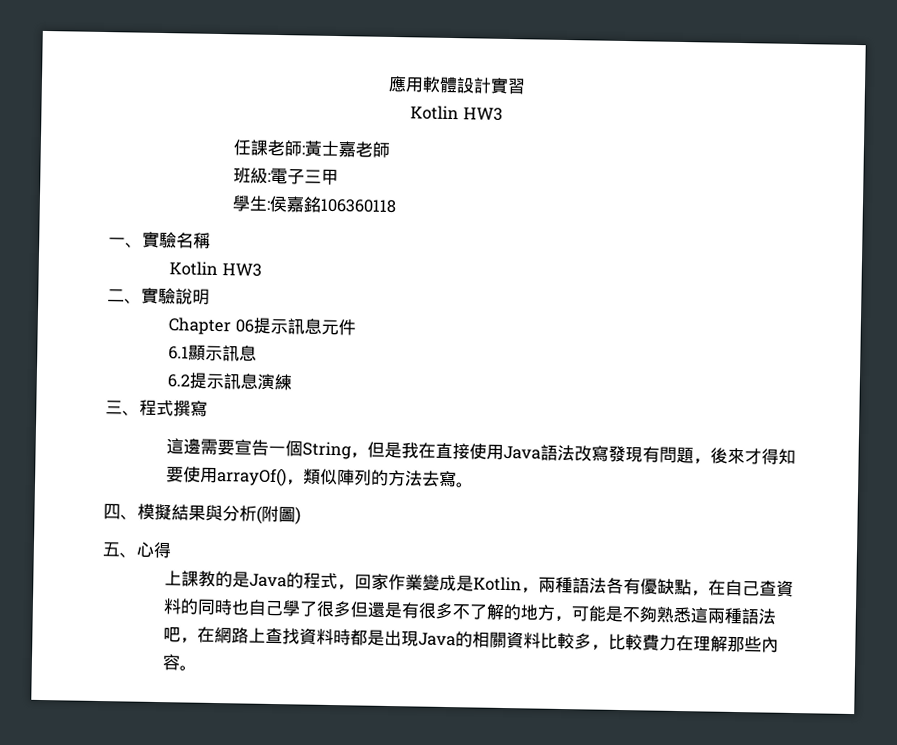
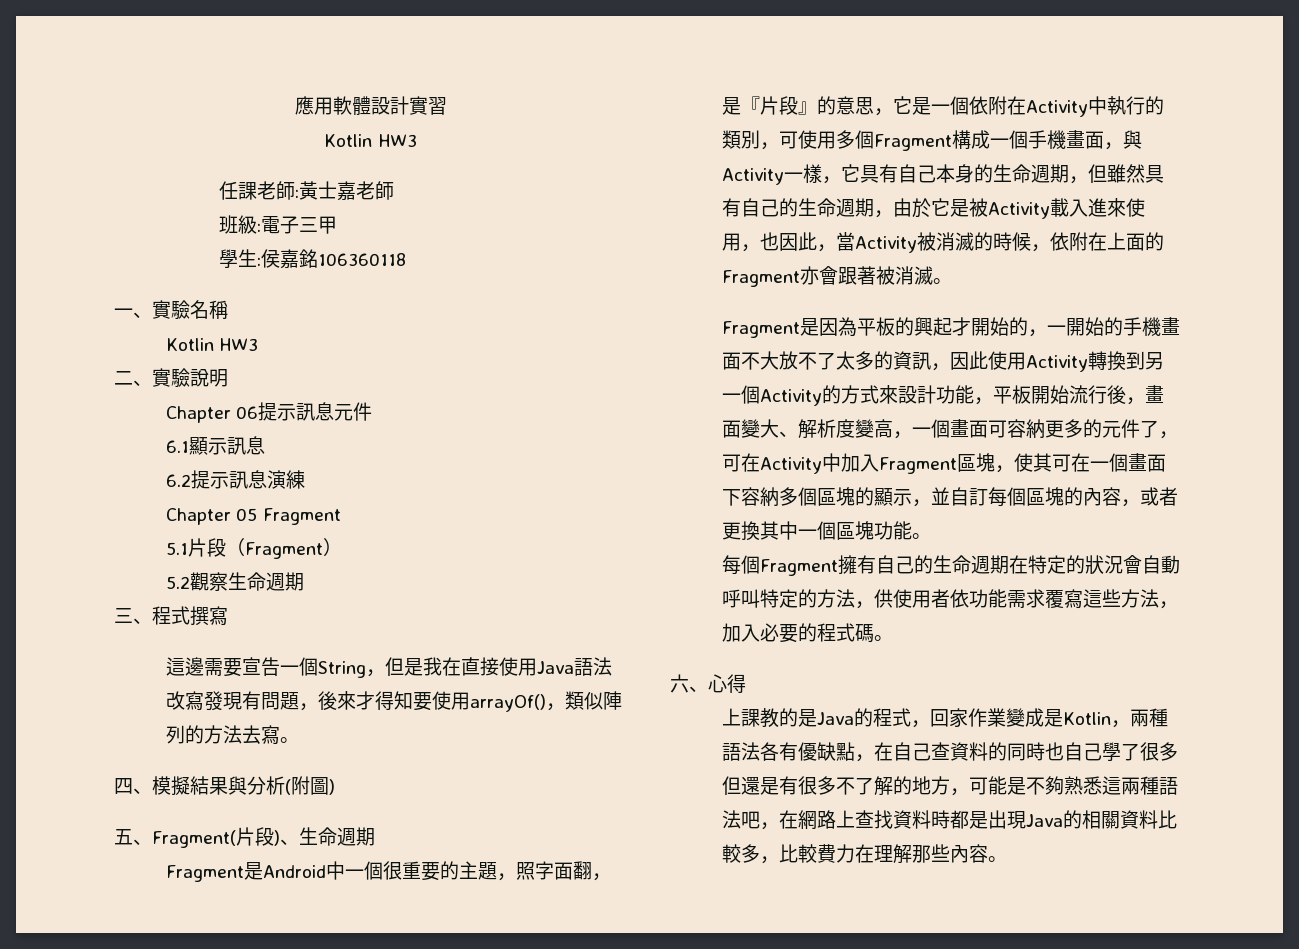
+ Chapter 05 Fragment
+ 5.1片段（Fragment）
+ 5.2觀察生命週期
- 五、心得
+ 五、Fragment(片段)、生命週期
+ Fragment是Android中一個很重要的主題，照字面翻，是『片段』的意思，它是一個依附在Activity中執行的類別，可使用多個Fragment構成一個手機畫面，與Activity一樣，它具有自己本身的生命週期，但雖然具有自己的生命週期，由於它是被Activity載入進來使用，也因此，當Activity被消滅的時候，依附在上面的Fragment亦會跟著被消滅。
+ Fragment是因為平板的興起才開始的，一開始的手機畫面不大放不了太多的資訊，因此使用Activity轉換到另一個Activity的方式來設計功能，平板開始流行後，畫面變大、解析度變高，一個畫面可容納更多的元件了，可在Activity中加入Fragment區塊，使其可在一個畫面下容納多個區塊的顯示，並自訂每個區塊的內容，或者更換其中一個區塊功能。
+ 每個Fragment擁有自己的生命週期在特定的狀況會自動呼叫特定的方法，供使用者依功能需求覆寫這些方法，加入必要的程式碼。
+ 六、心得

